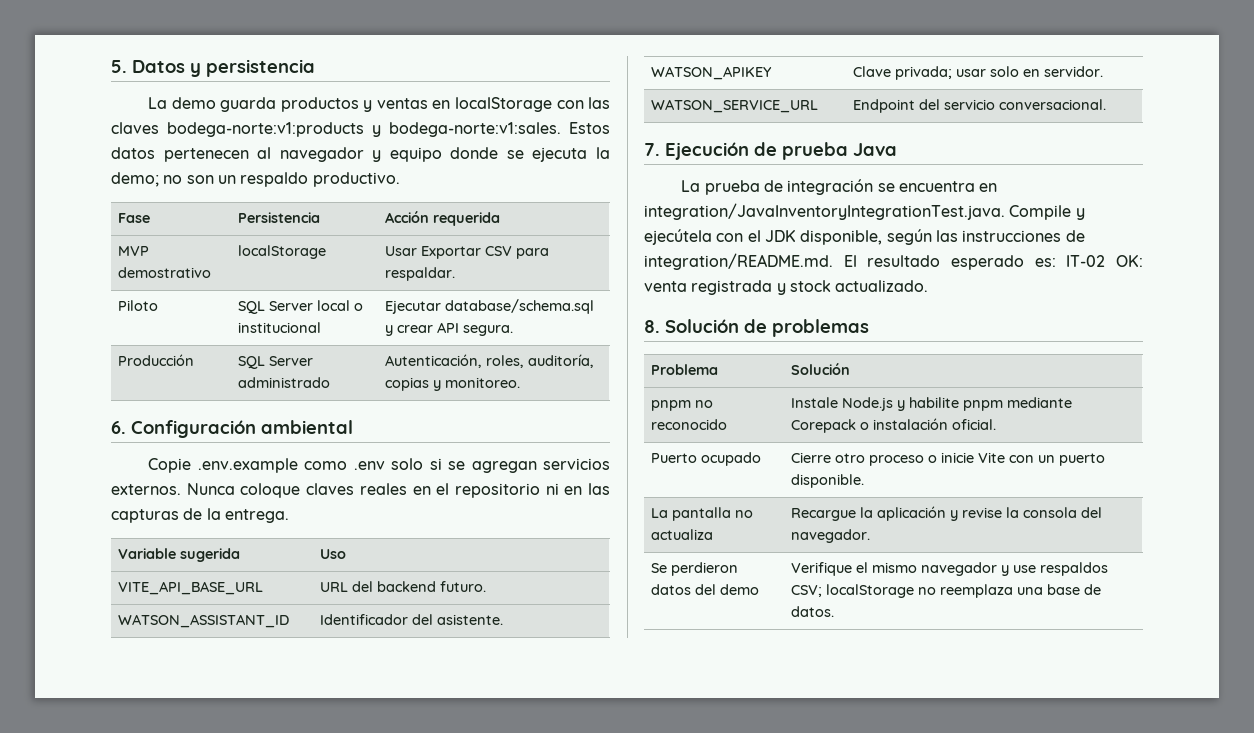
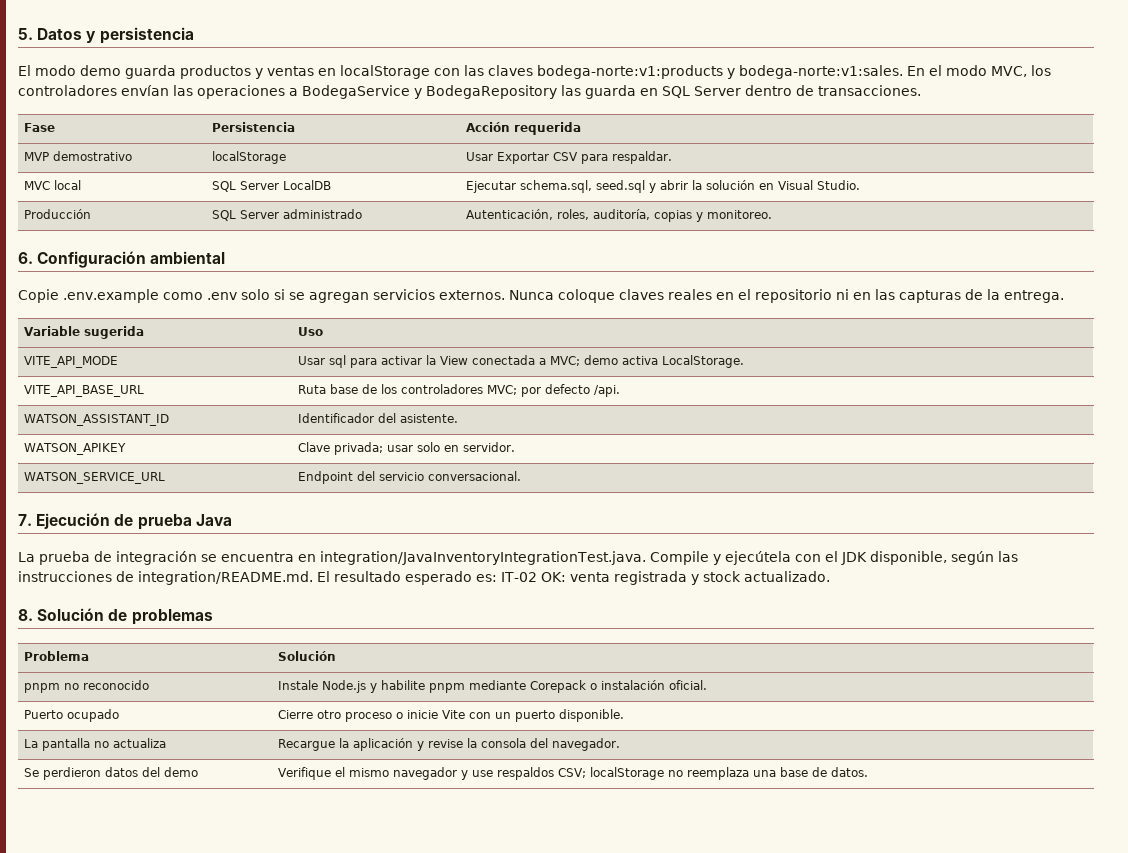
- La demo guarda productos y ventas en localStorage con las claves bodega-norte:v1:products y bodega-norte:v1:sales.
+ El modo demo guarda productos y ventas en localStorage con las claves bodega-norte:v1:products y bodega-norte:v1:sales.
- Estos datos pertenecen al navegador y equipo donde se ejecuta la demo; no son un respaldo productivo.
+ En el modo MVC, los controladores envían las operaciones a BodegaService y BodegaRepository las guarda en SQL Server dentro de transacciones.
- Piloto | SQL Server local o institucional | Ejecutar database/schema.sql y crear API segura.
+ MVC local | SQL Server LocalDB | Ejecutar schema.sql, seed.sql y abrir la solución en Visual Studio.
- VITE_API_BASE_URL | URL del backend futuro.
+ VITE_API_MODE | Usar sql para activar la View conectada a MVC; demo activa LocalStorage.
+ VITE_API_BASE_URL | Ruta base de los controladores MVC; por defecto /api.

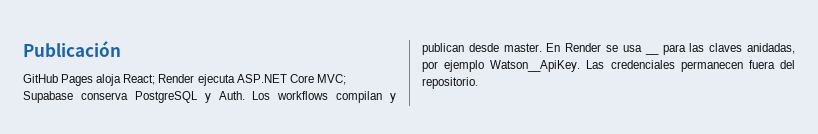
- 5. Datos y persistencia
- El modo demo guarda productos y ventas en localStorage con las claves bodega-norte:v1:products y bodega-norte:v1:sales. En el modo MVC, los controladores envían las operaciones a BodegaService y BodegaRepository las guarda en SQL Server dentro de transacciones.
- Fase | Persistencia | Acción requerida
- MVP demostrativo | localStorage | Usar Exportar CSV para respaldar.
- MVC local | SQL Server LocalDB | Ejecutar schema.sql, seed.sql y abrir la solución en Visual Studio.
- Producción | SQL Server administrado | Autenticación, roles, auditoría, copias y monitoreo.
- 6. Configuración ambiental
- Copie .env.example como .env solo si se agregan servicios externos. Nunca coloque claves reales en el repositorio ni en las capturas de la entrega.
- Variable sugerida | Uso
- VITE_API_MODE | Usar sql para activar la View conectada a MVC; demo activa LocalStorage.
- VITE_API_BASE_URL | Ruta base de los controladores MVC; por defecto /api.
- WATSON_ASSISTANT_ID | Identificador del asistente.
- WATSON_APIKEY | Clave privada; usar solo en servidor.
- WATSON_SERVICE_URL | Endpoint del servicio conversacional.
- 7. Ejecución de prueba Java
- La prueba de integración se encuentra en integration/JavaInventoryIntegrationTest.java. Compile y ejecútela con el JDK disponible, según las instrucciones de integration/README.md. El resultado esperado es: IT-02 OK: venta registrada y stock actualizado.
- 8. Solución de problemas
- Problema | Solución
- pnpm no reconocido | Instale Node.js y habilite pnpm mediante Corepack o instalación oficial.
- Puerto ocupado | Cierre otro proceso o inicie Vite con un puerto disponible.
- La pantalla no actualiza | Recargue la aplicación y revise la consola del navegador.
- Se perdieron datos del demo | Verifique el mismo navegador y use respaldos CSV; localStorage no reemplaza una base de datos.
+ Publicación
+ GitHub Pages aloja React; Render ejecuta ASP.NET Core MVC; Supabase conserva PostgreSQL y Auth. Los workflows compilan y publican desde master. En Render se usa __ para las claves anidadas, por ejemplo Watson__ApiKey. Las credenciales permanecen fuera del repositorio.

